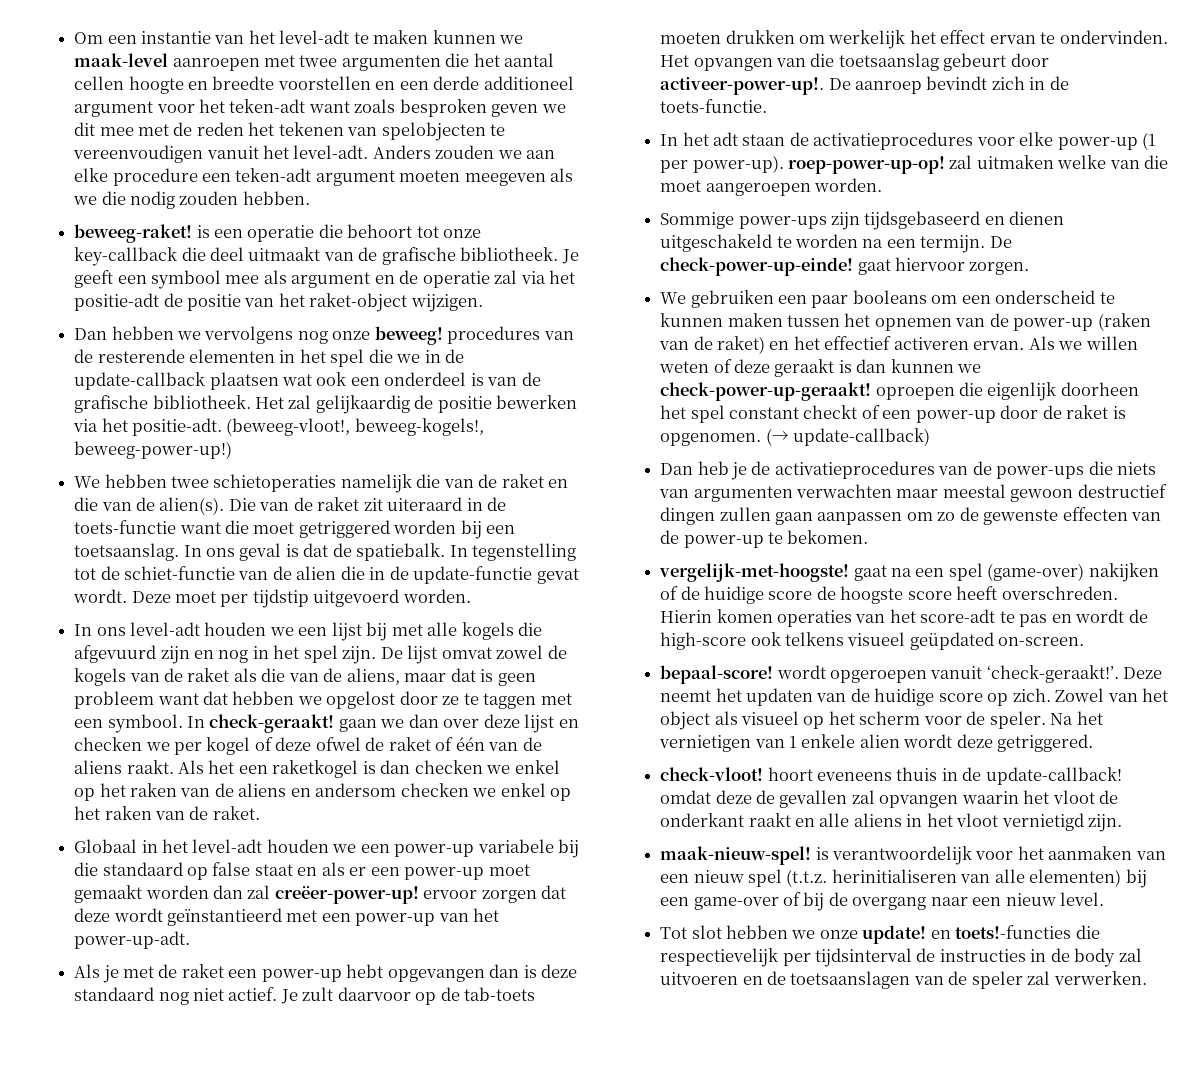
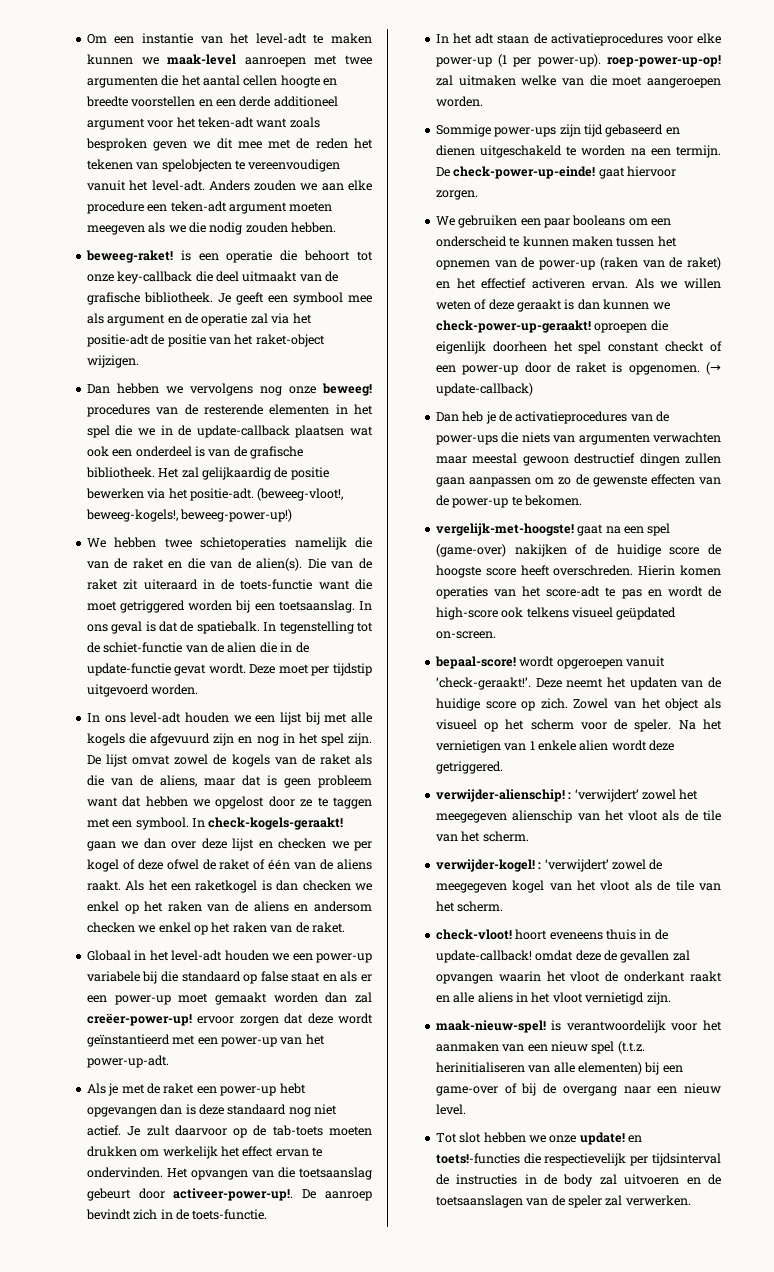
- In check-geraakt! gaan we dan over deze lijst en checken we per kogel of deze ofwel de raket of één van de aliens raakt.
+ In check-kogels-geraakt! gaan we dan over deze lijst en checken we per kogel of deze ofwel de raket of één van de aliens raakt.
- Sommige power-ups zijn tijdsgebaseerd en dienen uitgeschakeld te worden na een termijn.
+ Sommige power-ups zijn tijd gebaseerd en dienen uitgeschakeld te worden na een termijn.
+ verwijder-alienschip! : ‘verwijdert’ zowel het meegegeven alienschip van het vloot als de tile van het scherm.
+ verwijder-kogel! : ‘verwijdert’ zowel de meegegeven kogel van het vloot als de tile van het scherm.

